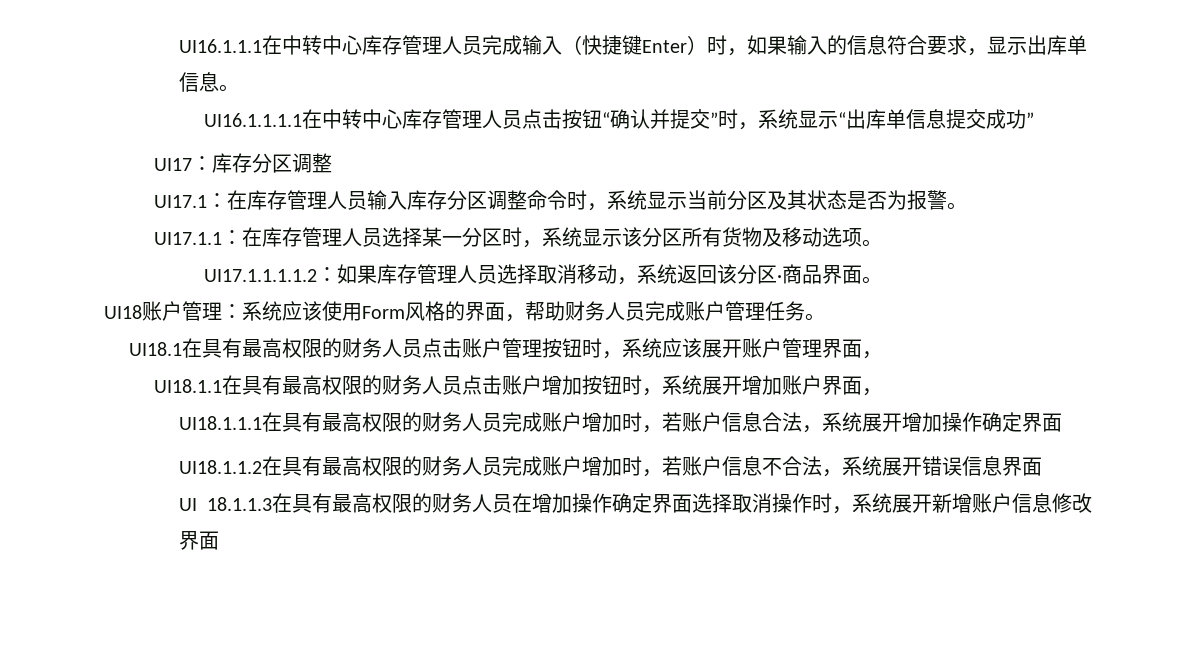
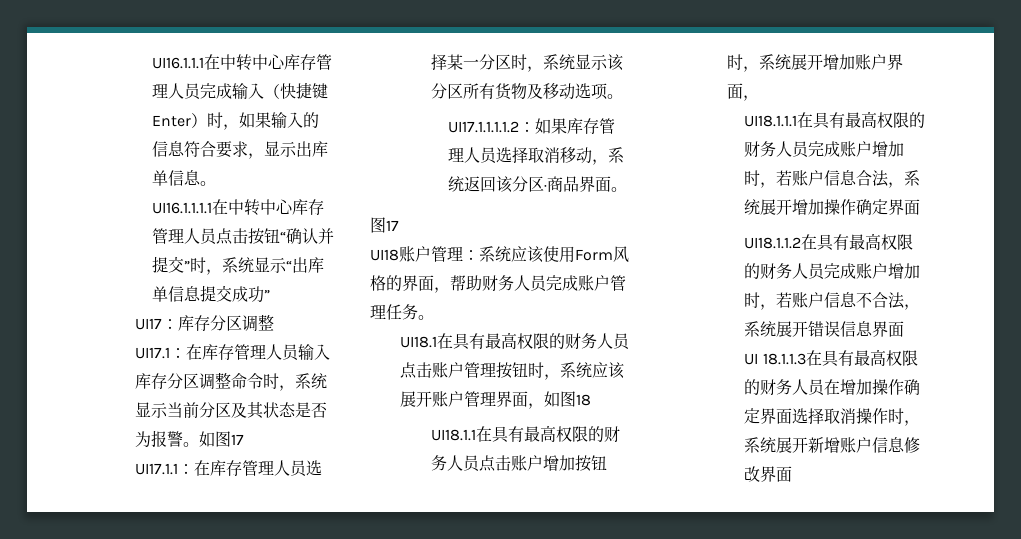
+ 如图17
  UI17.1.1.1.1.2：如果库存管理人员选择取消移动，系统返回该分区·商品界面。
+ 图17
- UI18.1在具有最高权限的财务人员点击账户管理按钮时，系统应该展开账户管理界面，
+ UI18.1在具有最高权限的财务人员点击账户管理按钮时，系统应该展开账户管理界面，如图18

